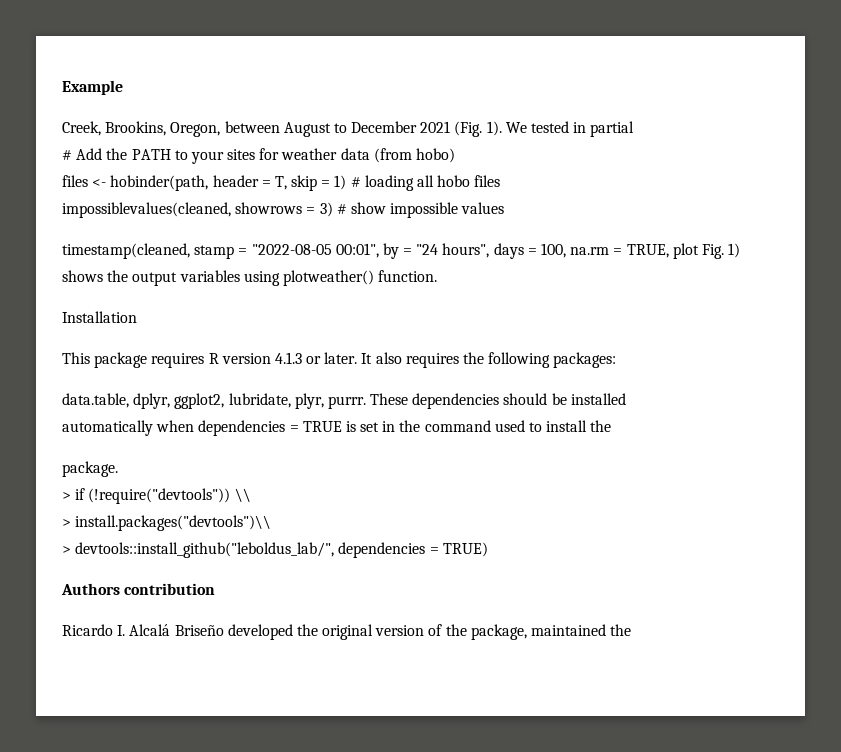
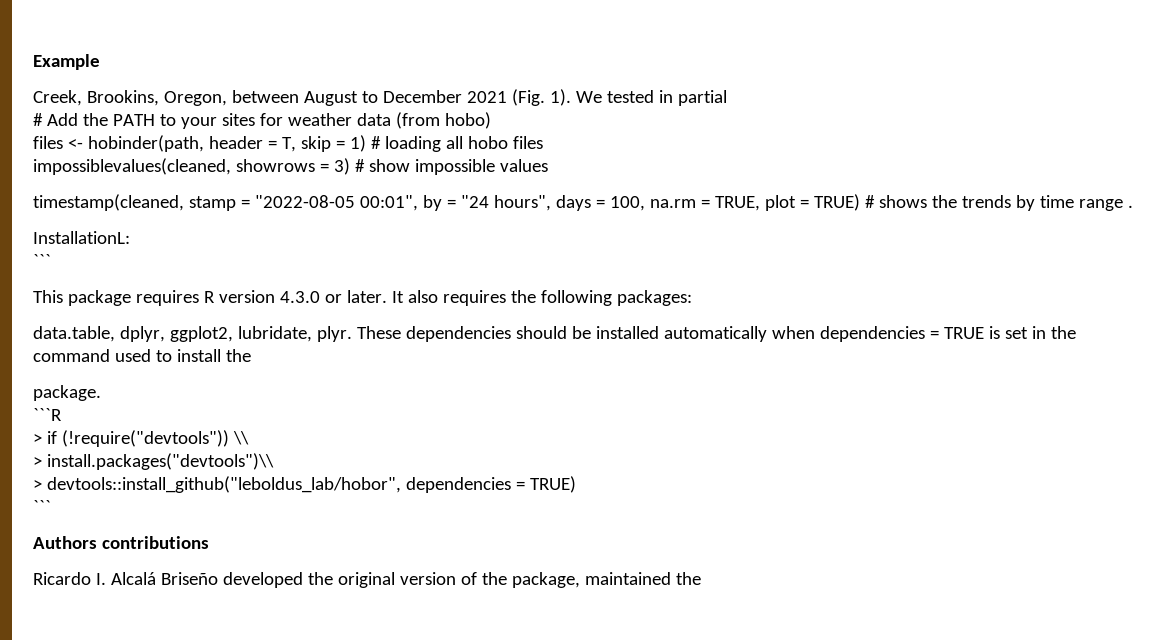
- timestamp(cleaned, stamp = "2022-08-05 00:01", by = "24 hours", days = 100, na.rm = TRUE, plot Fig. 1) shows the output variables using plotweather() function.
- Installation
+ timestamp(cleaned, stamp = "2022-08-05 00:01", by = "24 hours", days = 100, na.rm = TRUE, plot = TRUE) # shows the trends by time range .
+ InstallationL:
+ ```
- This package requires R version 4.1.3 or later.
+ This package requires R version 4.3.0 or later.
- data.table, dplyr, ggplot2, lubridate, plyr, purrr.
+ data.table, dplyr, ggplot2, lubridate, plyr.
- These dependencies should be installed
- automatically when dependencies = TRUE is set in the command used to install the
+ These dependencies should be installed automatically when dependencies = TRUE is set in the command used to install the
+ ```R
- > devtools::install_github("leboldus_lab/", dependencies = TRUE)
+ > devtools::install_github("leboldus_lab/hobor", dependencies = TRUE)
+ ```
- Authors contribution
+ Authors contributions

